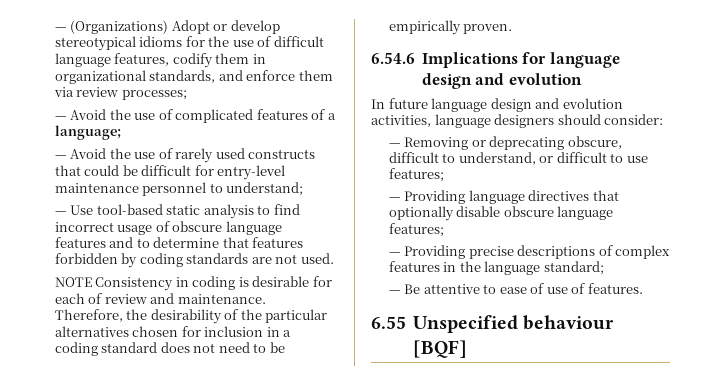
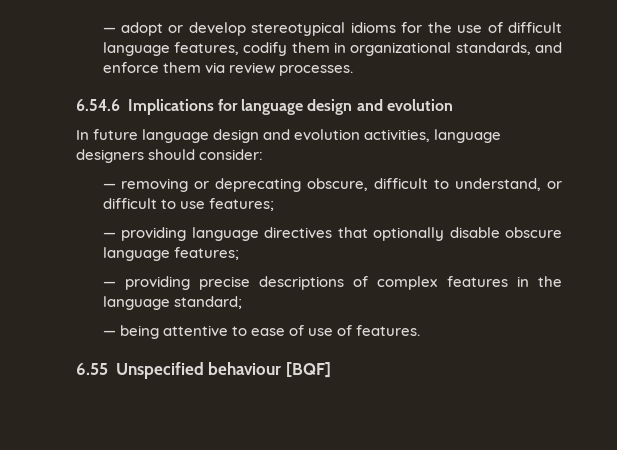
- — (Organizations) Adopt or develop stereotypical idioms for the use of difficult language features, codify them in organizational standards, and enforce them via review processes;
- — Avoid the use of complicated features of a language;
- — Avoid the use of rarely used constructs that could be difficult for entry-level maintenance personnel to understand;
- — Use tool-based static analysis to find incorrect usage of obscure language features and to determine that features forbidden by coding standards are not used.
- NOTE Consistency in coding is desirable for each of review and maintenance. Therefore, the desirability of the particular alternatives chosen for inclusion in a coding standard does not need to be empirically proven.
+ — adopt or develop stereotypical idioms for the use of difficult language features, codify them in organizational standards, and enforce them via review processes.
- — Removing or deprecating obscure, difficult to understand, or difficult to use features;
+ — removing or deprecating obscure, difficult to understand, or difficult to use features;
- — Providing language directives that optionally disable obscure language features;
+ — providing language directives that optionally disable obscure language features;
- — Providing precise descriptions of complex features in the language standard;
+ — providing precise descriptions of complex features in the language standard;
- — Be attentive to ease of use of features.
+ — being attentive to ease of use of features.

